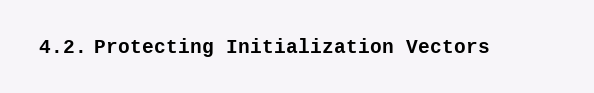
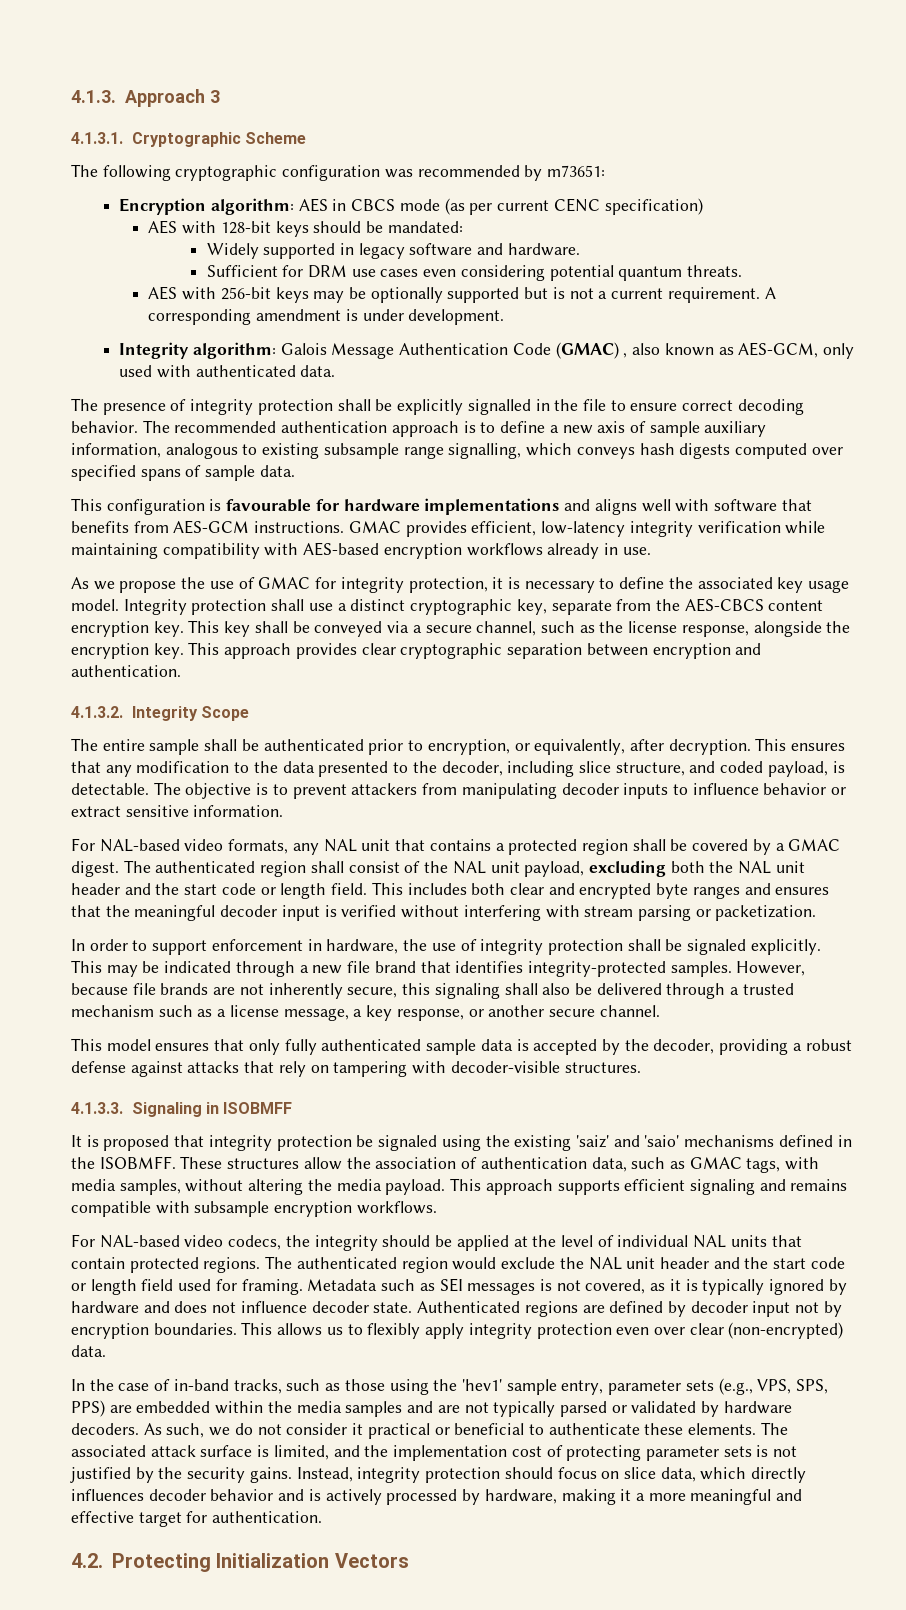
+ 4.1.3. Approach 3
+ 4.1.3.1. Cryptographic Scheme
+ The following cryptographic configuration was recommended by m73651:
+ Encryption algorithm: AES in CBCS mode (as per current CENC specification)
+ AES with 128-bit keys should be mandated:
+ Widely supported in legacy software and hardware.
+ Sufficient for DRM use cases even considering potential quantum threats.
+ AES with 256-bit keys may be optionally supported but is not a current requirement. A corresponding amendment is under development.
+ Integrity algorithm: Galois Message Authentication Code (GMAC) , also known as AES-GCM, only used with authenticated data.
+ The presence of integrity protection shall be explicitly signalled in the file to ensure correct decoding behavior. The recommended authentication approach is to define a new axis of sample auxiliary information, analogous to existing subsample range signalling, which conveys hash digests computed over specified spans of sample data.
+ This configuration is favourable for hardware implementations and aligns well with software that benefits from AES-GCM instructions. GMAC provides efficient, low-latency integrity verification while maintaining compatibility with AES-based encryption workflows already in use.
+ As we propose the use of GMAC for integrity protection, it is necessary to define the associated key usage model. Integrity protection shall use a distinct cryptographic key, separate from the AES-CBCS content encryption key. This key shall be conveyed via a secure channel, such as the license response, alongside the encryption key. This approach provides clear cryptographic separation between encryption and authentication.
+ 4.1.3.2. Integrity Scope
+ The entire sample shall be authenticated prior to encryption, or equivalently, after decryption. This ensures that any modification to the data presented to the decoder, including slice structure, and coded payload, is detectable. The objective is to prevent attackers from manipulating decoder inputs to influence behavior or extract sensitive information.
+ For NAL-based video formats, any NAL unit that contains a protected region shall be covered by a GMAC digest. The authenticated region shall consist of the NAL unit payload, excluding both the NAL unit header and the start code or length field. This includes both clear and encrypted byte ranges and ensures that the meaningful decoder input is verified without interfering with stream parsing or packetization.
+ In order to support enforcement in hardware, the use of integrity protection shall be signaled explicitly. This may be indicated through a new file brand that identifies integrity-protected samples. However, because file brands are not inherently secure, this signaling shall also be delivered through a trusted mechanism such as a license message, a key response, or another secure channel.
+ This model ensures that only fully authenticated sample data is accepted by the decoder, providing a robust defense against attacks that rely on tampering with decoder-visible structures.
+ 4.1.3.3. Signaling in ISOBMFF
+ It is proposed that integrity protection be signaled using the existing 'saiz' and 'saio' mechanisms defined in the ISOBMFF. These structures allow the association of authentication data, such as GMAC tags, with media samples, without altering the media payload. This approach supports efficient signaling and remains compatible with subsample encryption workflows.
+ For NAL-based video codecs, the integrity should be applied at the level of individual NAL units that contain protected regions. The authenticated region would exclude the NAL unit header and the start code or length field used for framing. Metadata such as SEI messages is not covered, as it is typically ignored by hardware and does not influence decoder state. Authenticated regions are defined by decoder input not by encryption boundaries. This allows us to flexibly apply integrity protection even over clear (non-encrypted) data.
+ In the case of in-band tracks, such as those using the 'hev1' sample entry, parameter sets (e.g., VPS, SPS, PPS) are embedded within the media samples and are not typically parsed or validated by hardware decoders. As such, we do not consider it practical or beneficial to authenticate these elements. The associated attack surface is limited, and the implementation cost of protecting parameter sets is not justified by the security gains. Instead, integrity protection should focus on slice data, which directly influences decoder behavior and is actively processed by hardware, making it a more meaningful and effective target for authentication.

